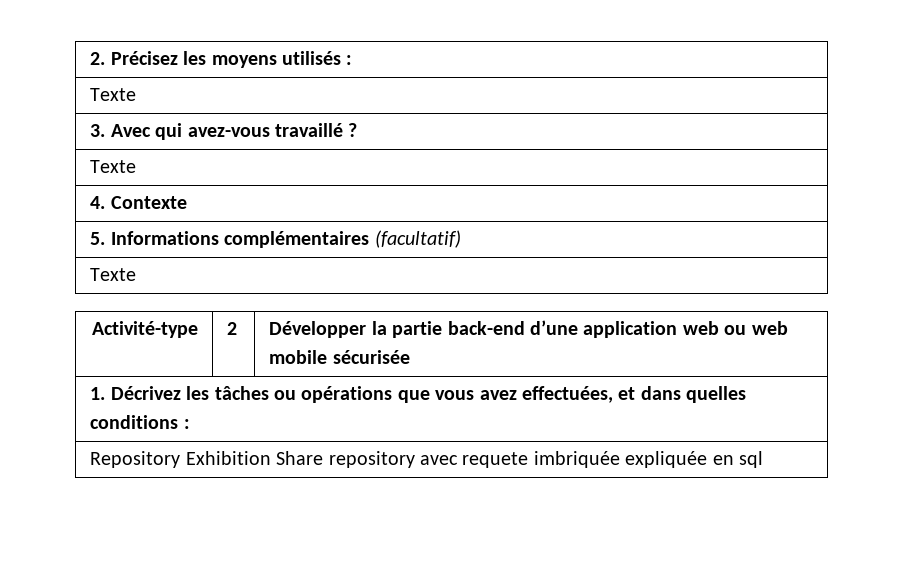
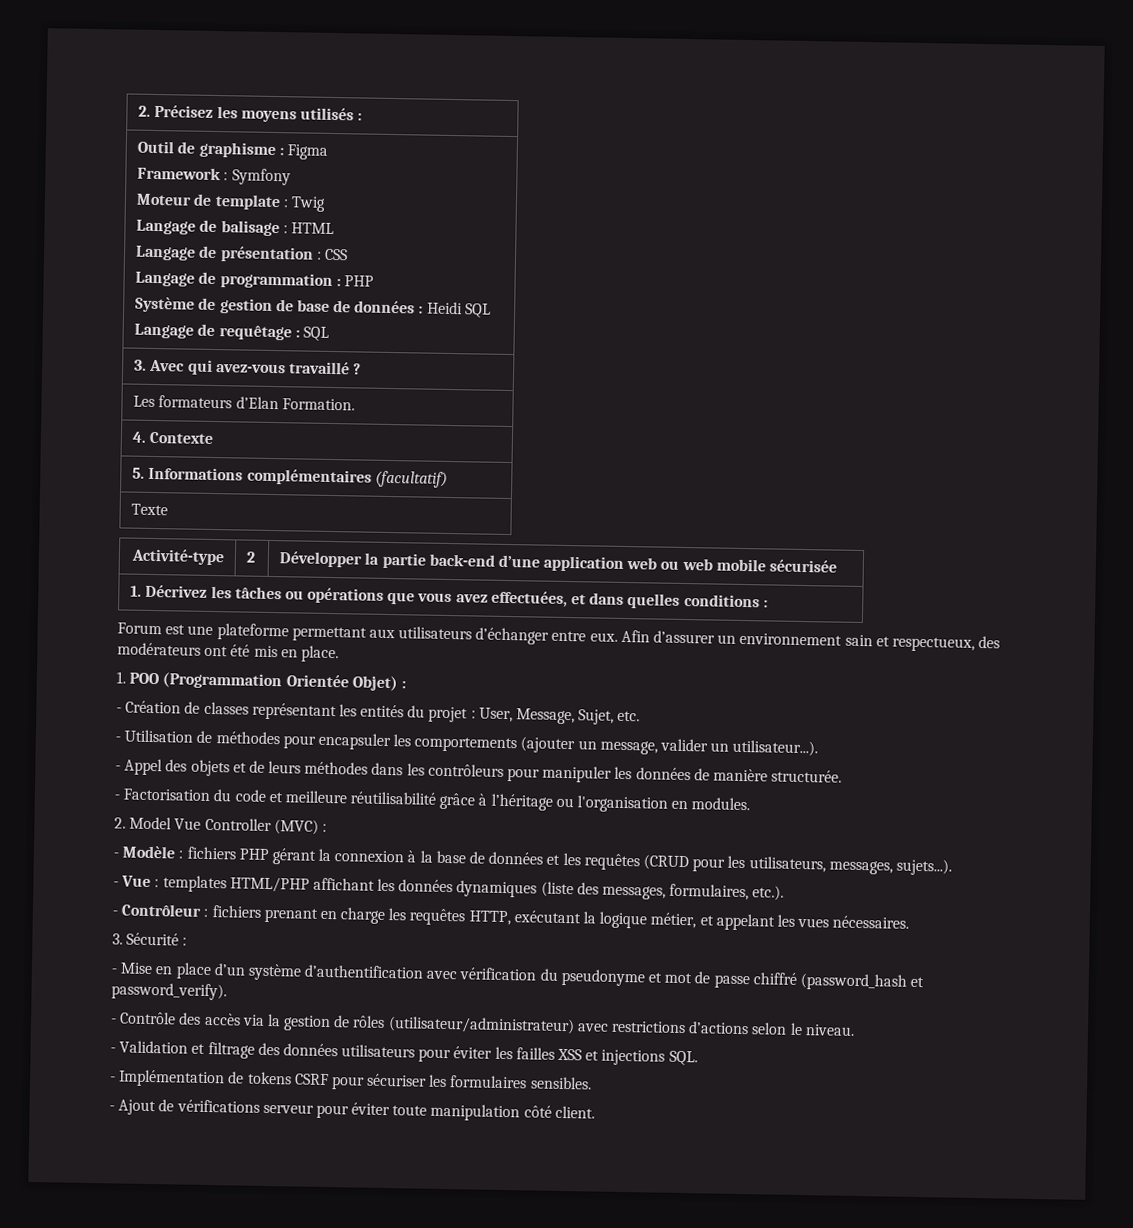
  2. Précisez les moyens utilisés :
- Texte
+ Outil de graphisme : Figma
+ Framework : Symfony
+ Moteur de template : Twig
+ Langage de balisage : HTML
+ Langage de présentation : CSS
+ Langage de programmation : PHP
+ Système de gestion de base de données : Heidi SQL
+ Langage de requêtage : SQL
  3. Avec qui avez-vous travaillé ?
- Texte
+ Les formateurs d’Elan Formation.
- Repository Exhibition Share repository avec requete imbriquée expliquée en sql
+ Forum est une plateforme permettant aux utilisateurs d’échanger entre eux. Afin d’assurer un environnement sain et respectueux, des modérateurs ont été mis en place.
+ 1. POO (Programmation Orientée Objet) :
+ - Création de classes représentant les entités du projet : User, Message, Sujet, etc.
+ - Utilisation de méthodes pour encapsuler les comportements (ajouter un message, valider un utilisateur...).
+ - Appel des objets et de leurs méthodes dans les contrôleurs pour manipuler les données de manière structurée.
+ - Factorisation du code et meilleure réutilisabilité grâce à l’héritage ou l'organisation en modules.
+ 2. Model Vue Controller (MVC) :
+ - Modèle : fichiers PHP gérant la connexion à la base de données et les requêtes (CRUD pour les utilisateurs, messages, sujets...).
+ - Vue : templates HTML/PHP affichant les données dynamiques (liste des messages, formulaires, etc.).
+ - Contrôleur : fichiers prenant en charge les requêtes HTTP, exécutant la logique métier, et appelant les vues nécessaires.
+ 3. Sécurité :
+ - Mise en place d’un système d’authentification avec vérification du pseudonyme et mot de passe chiffré (password_hash et password_verify).
+ - Contrôle des accès via la gestion de rôles (utilisateur/administrateur) avec restrictions d’actions selon le niveau.
+ - Validation et filtrage des données utilisateurs pour éviter les failles XSS et injections SQL.
+ - Implémentation de tokens CSRF pour sécuriser les formulaires sensibles.
+ - Ajout de vérifications serveur pour éviter toute manipulation côté client.

